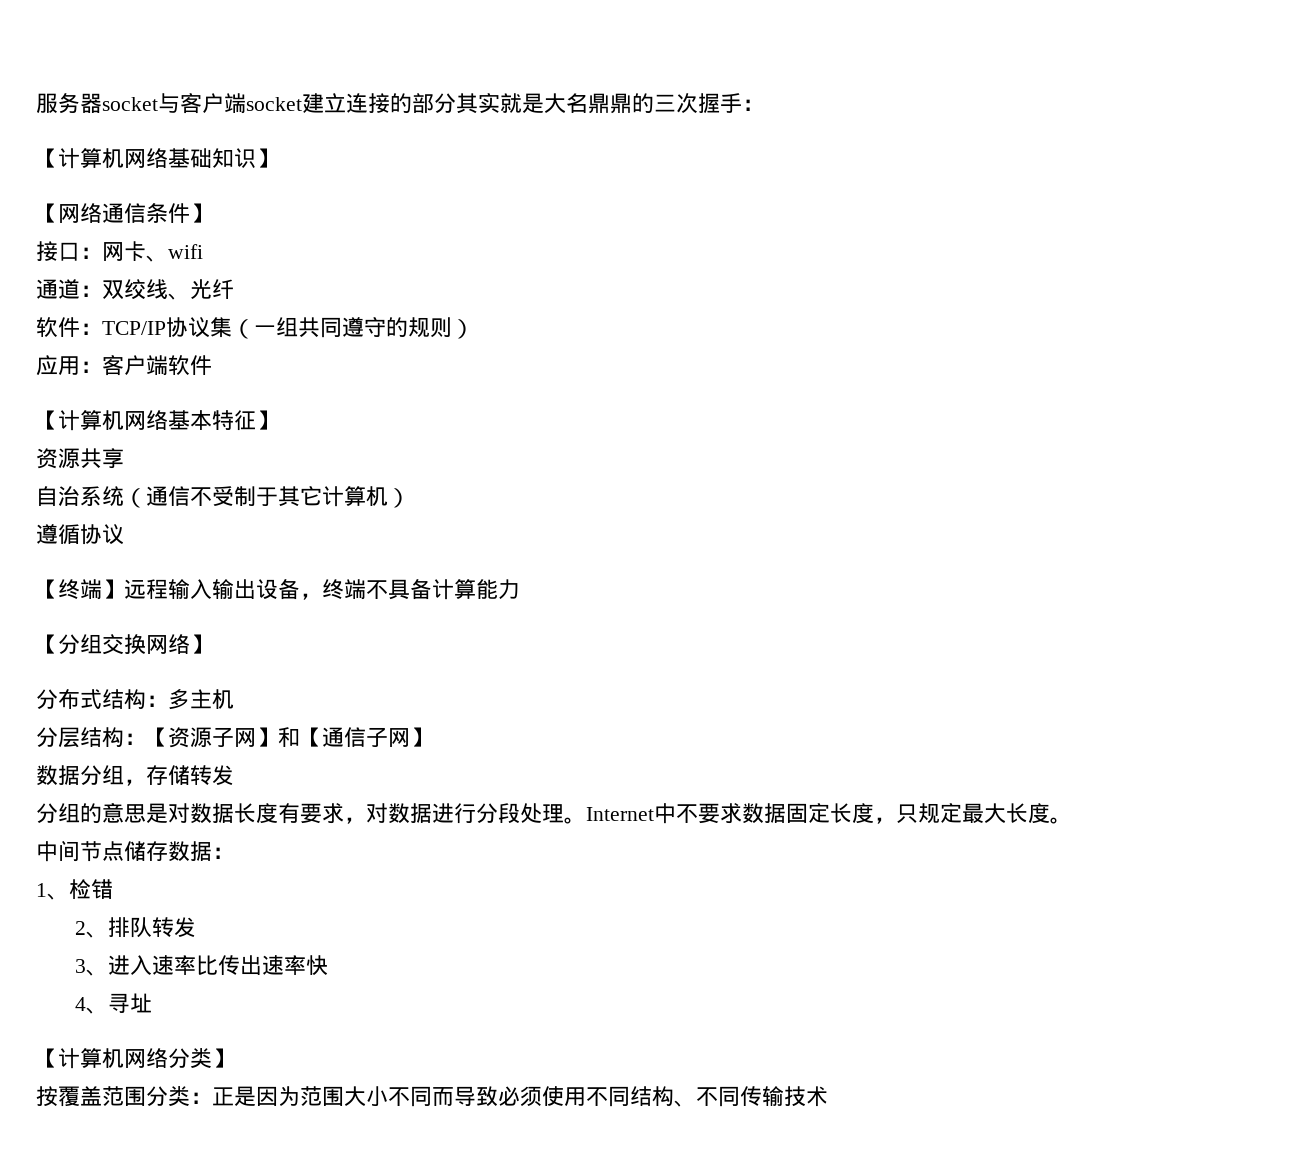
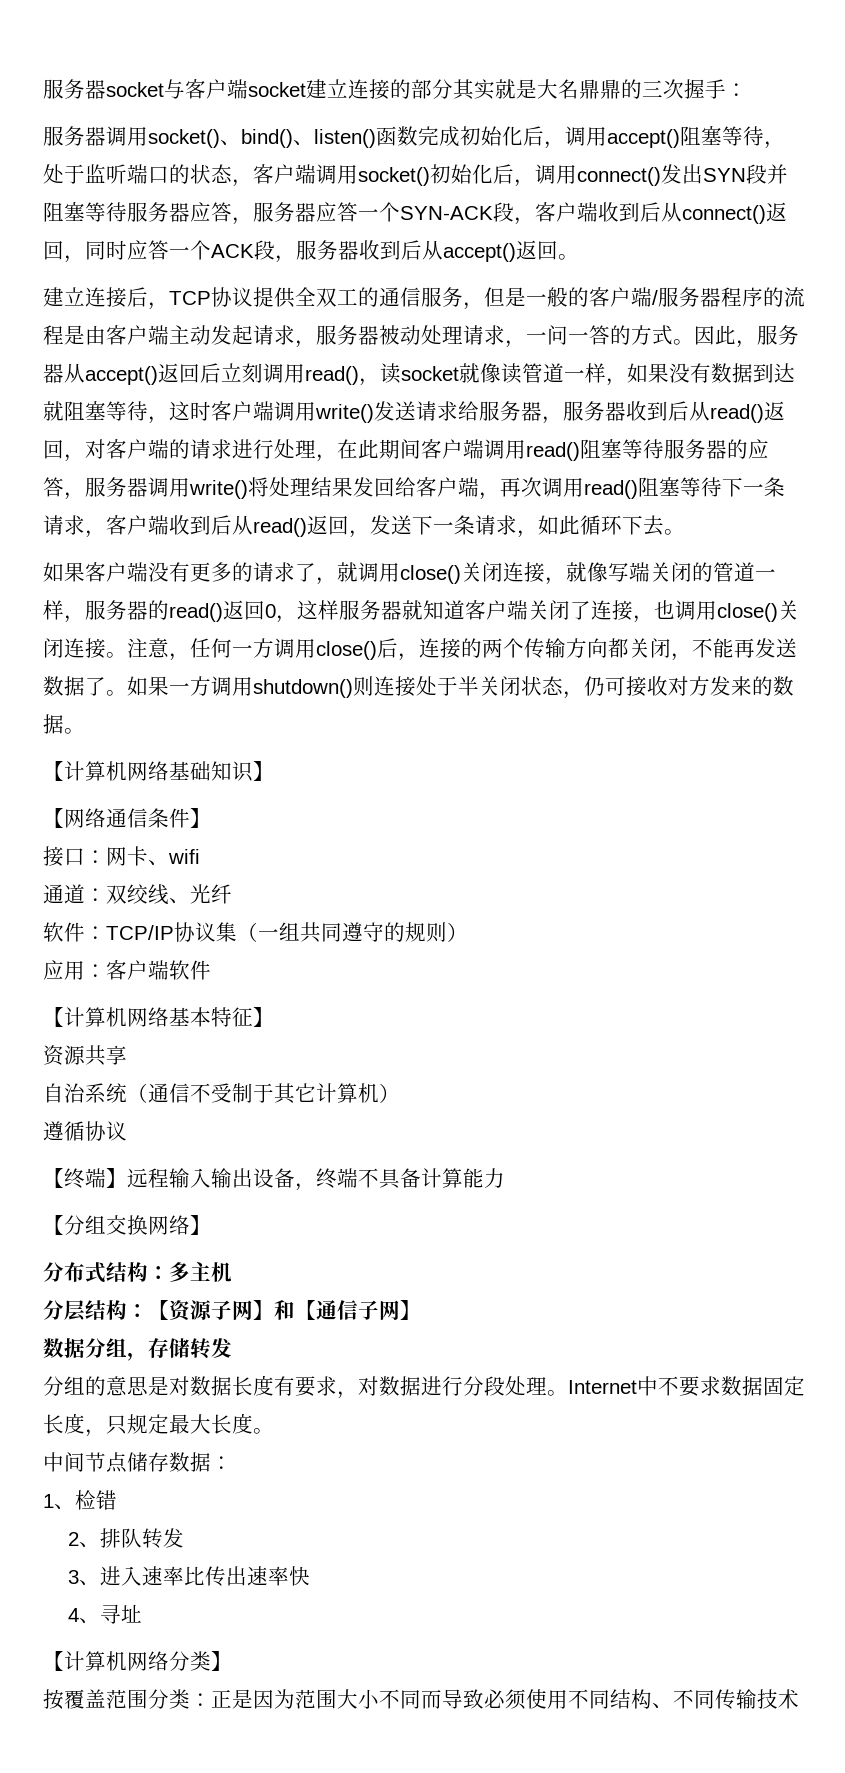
+ 服务器调用socket()、bind()、listen()函数完成初始化后，调用accept()阻塞等待，处于监听端口的状态，客户端调用socket()初始化后，调用connect()发出SYN段并阻塞等待服务器应答，服务器应答一个SYN-ACK段，客户端收到后从connect()返回，同时应答一个ACK段，服务器收到后从accept()返回。
+ 建立连接后，TCP协议提供全双工的通信服务，但是一般的客户端/服务器程序的流程是由客户端主动发起请求，服务器被动处理请求，一问一答的方式。因此，服务器从accept()返回后立刻调用read()，读socket就像读管道一样，如果没有数据到达就阻塞等待，这时客户端调用write()发送请求给服务器，服务器收到后从read()返回，对客户端的请求进行处理，在此期间客户端调用read()阻塞等待服务器的应答，服务器调用write()将处理结果发回给客户端，再次调用read()阻塞等待下一条请求，客户端收到后从read()返回，发送下一条请求，如此循环下去。
+ 如果客户端没有更多的请求了，就调用close()关闭连接，就像写端关闭的管道一样，服务器的read()返回0，这样服务器就知道客户端关闭了连接，也调用close()关闭连接。注意，任何一方调用close()后，连接的两个传输方向都关闭，不能再发送数据了。如果一方调用shutdown()则连接处于半关闭状态，仍可接收对方发来的数据。

